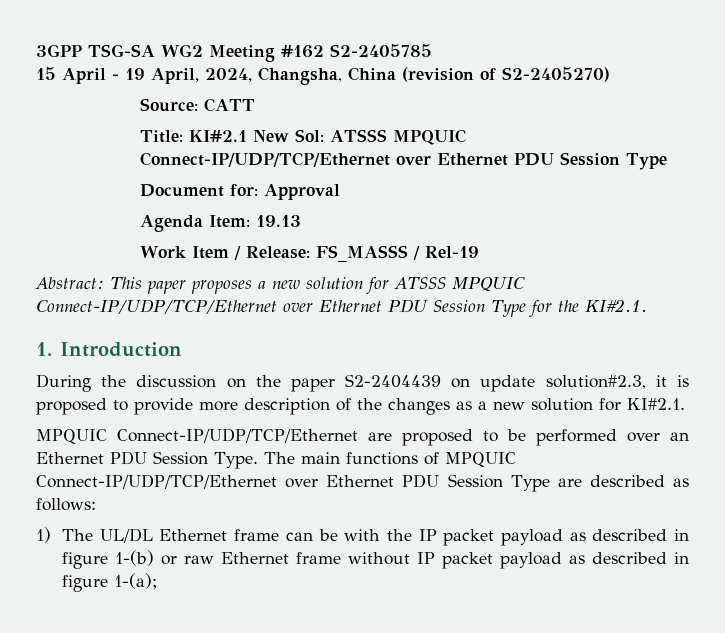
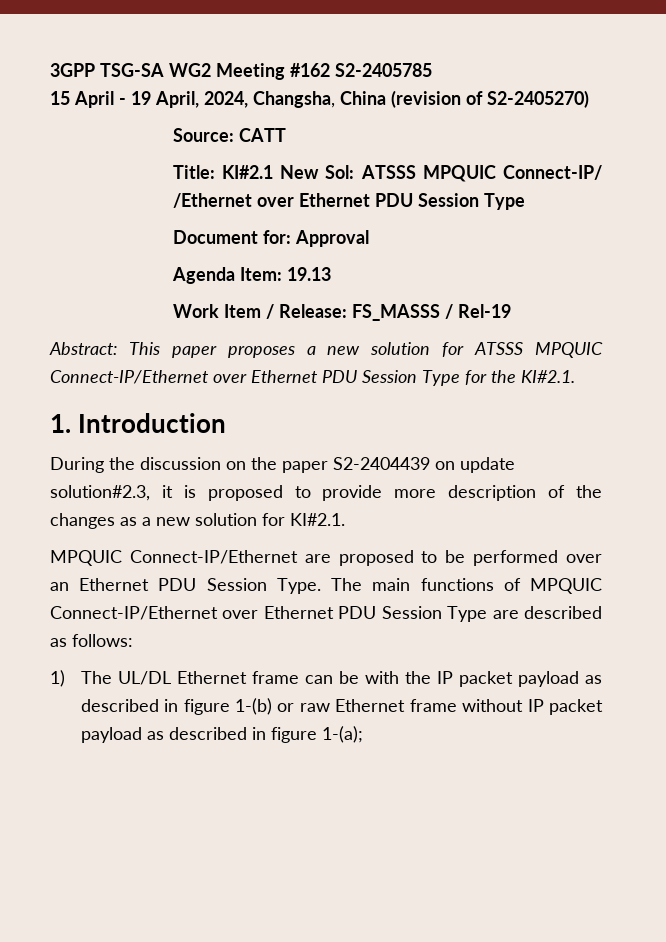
- Title: KI#2.1 New Sol: ATSSS MPQUIC Connect-IP/UDP/TCP/Ethernet over Ethernet PDU Session Type
+ Title: KI#2.1 New Sol: ATSSS MPQUIC Connect-IP/ /Ethernet over Ethernet PDU Session Type
- Abstract: This paper proposes a new solution for ATSSS MPQUIC Connect-IP/UDP/TCP/Ethernet over Ethernet PDU Session Type for the KI#2.1.
+ Abstract: This paper proposes a new solution for ATSSS MPQUIC Connect-IP/Ethernet over Ethernet PDU Session Type for the KI#2.1.
- MPQUIC Connect-IP/UDP/TCP/Ethernet are proposed to be performed over an Ethernet PDU Session Type.
+ MPQUIC Connect-IP/Ethernet are proposed to be performed over an Ethernet PDU Session Type.
- The main functions of MPQUIC Connect-IP/UDP/TCP/Ethernet over Ethernet PDU Session Type are described as follows:
+ The main functions of MPQUIC Connect-IP/Ethernet over Ethernet PDU Session Type are described as follows:

